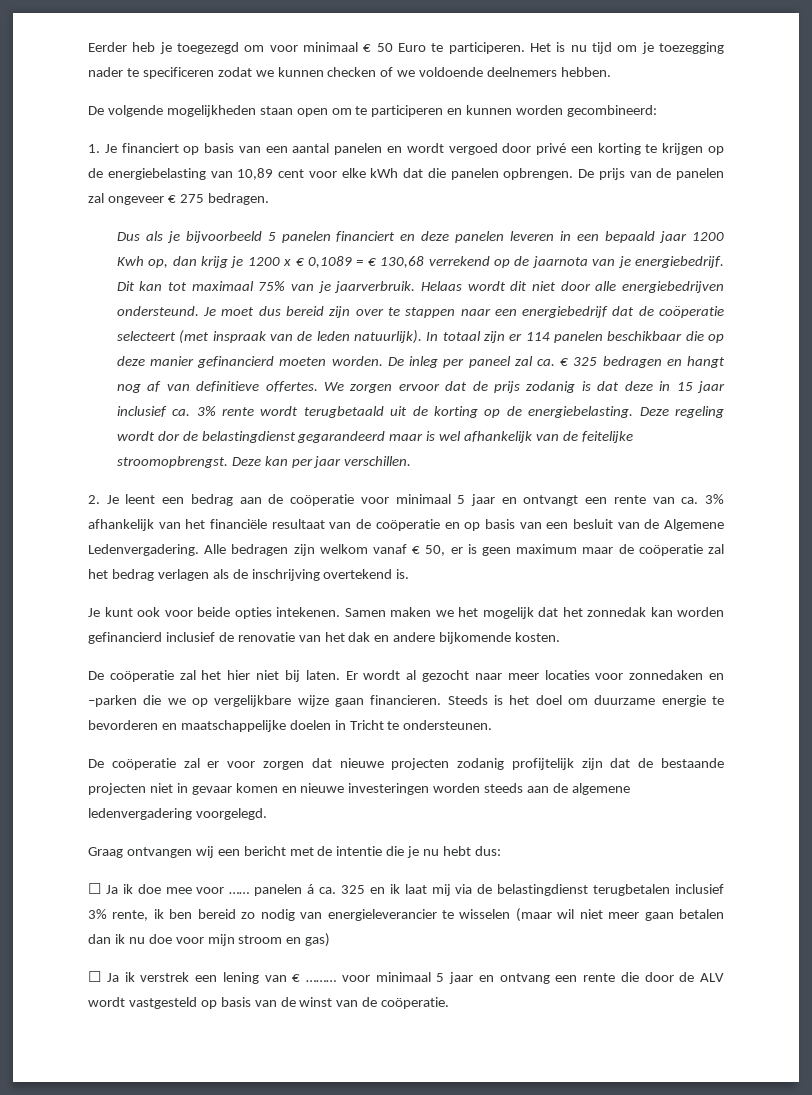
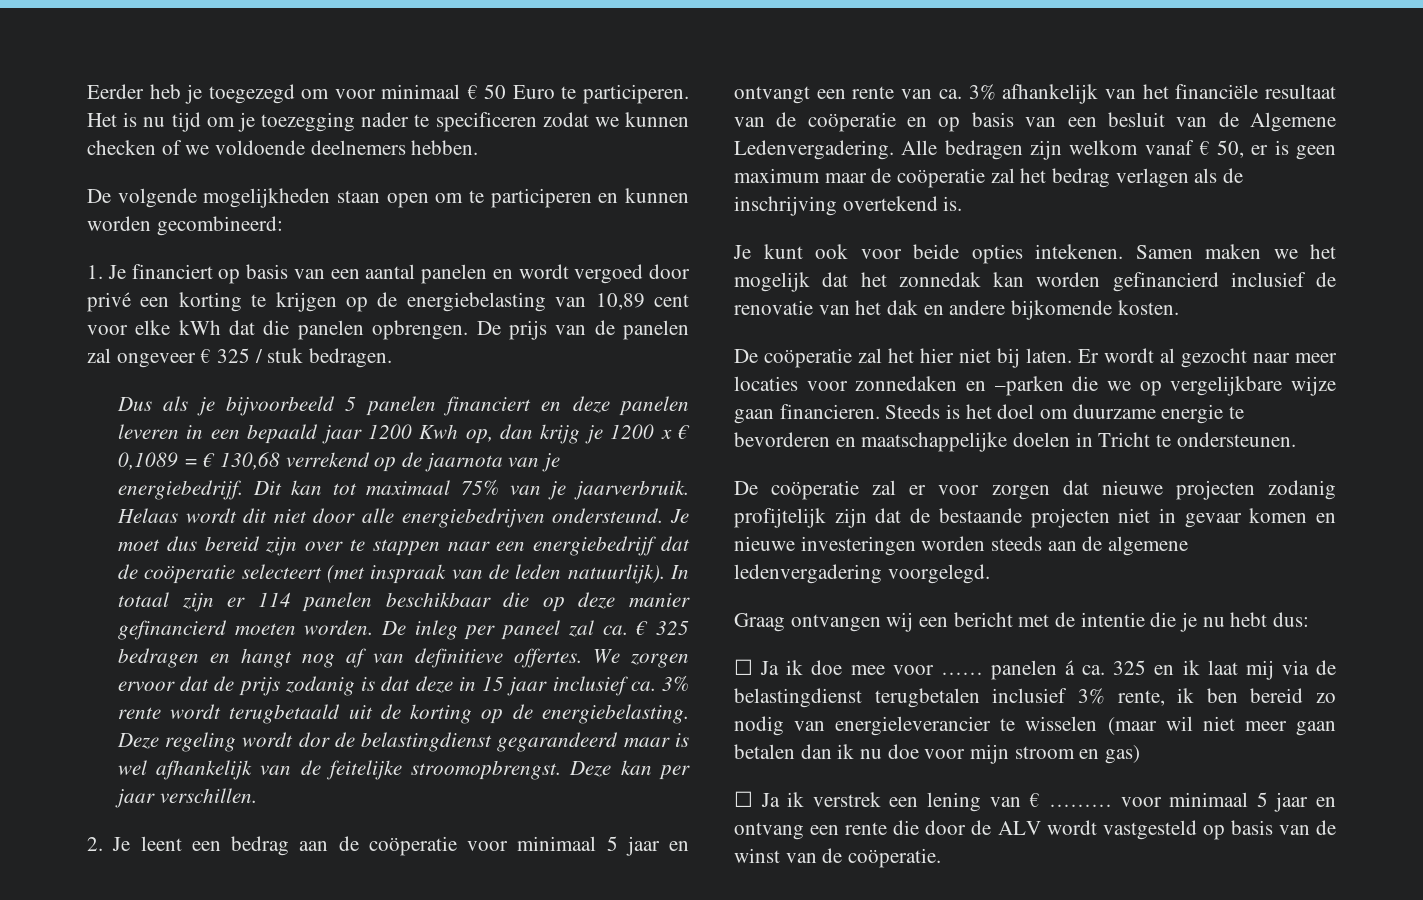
- De prijs van de panelen zal ongeveer € 275 bedragen.
+ De prijs van de panelen zal ongeveer € 325 / stuk bedragen.

